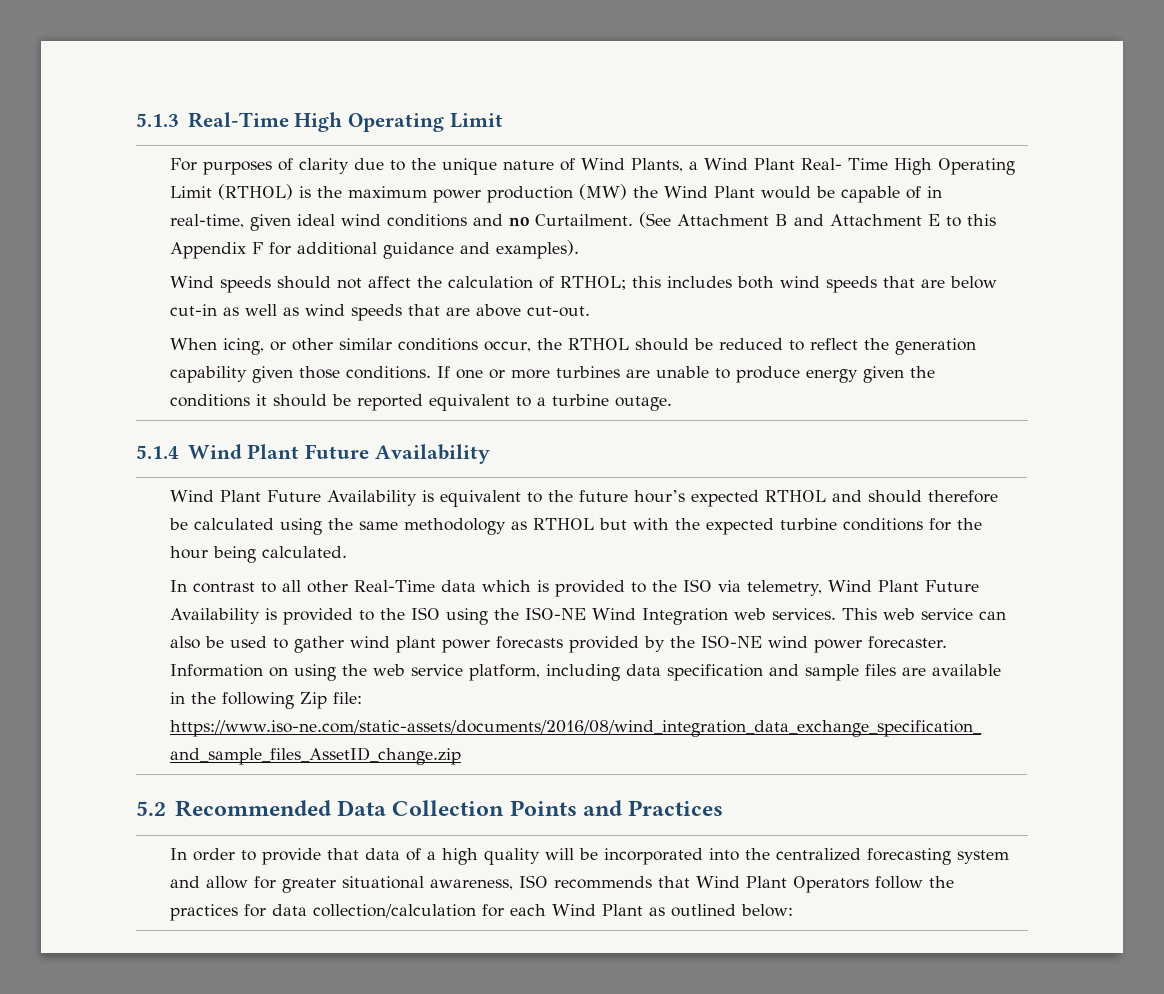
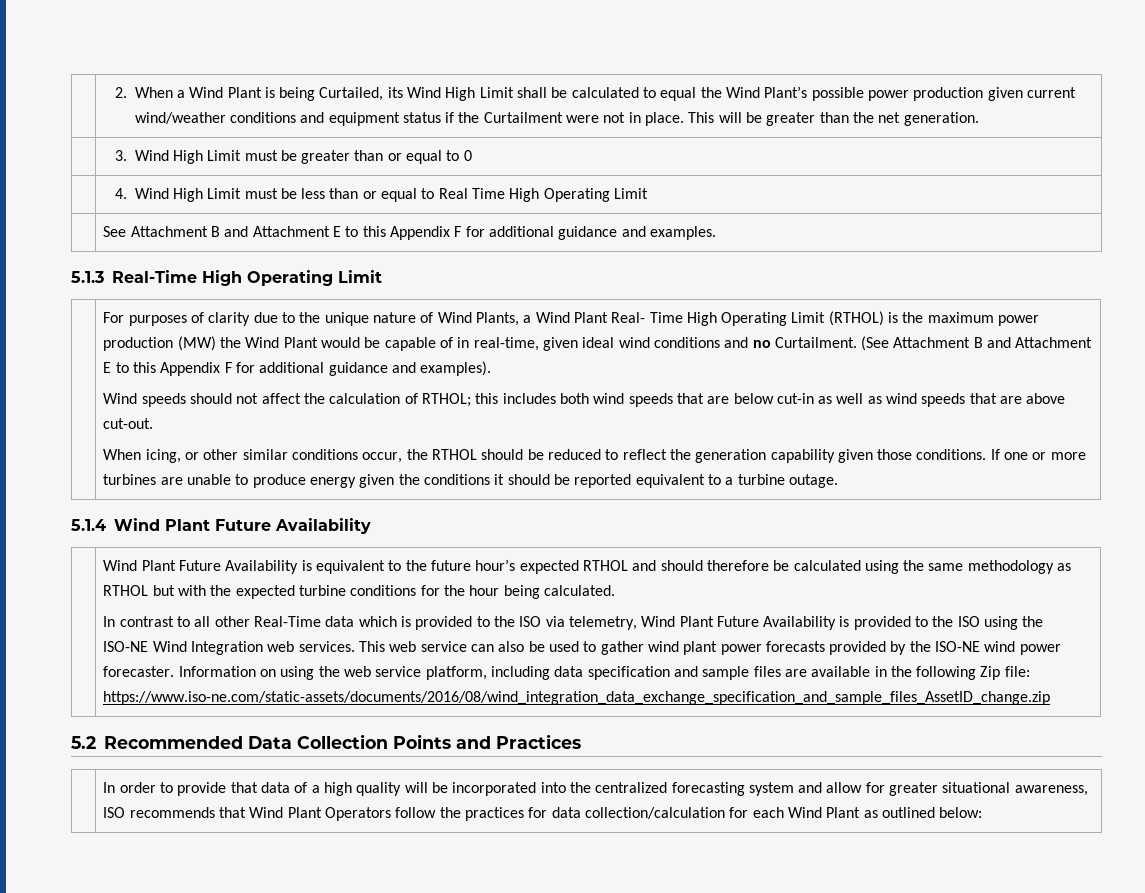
+ 2. When a Wind Plant is being Curtailed, its Wind High Limit shall be calculated to equal the Wind Plant’s possible power production given current wind/weather conditions and equipment status if the Curtailment were not in place. This will be greater than the net generation.
+ | 3. Wind High Limit must be greater than or equal to 0
+ | 4. Wind High Limit must be less than or equal to Real Time High Operating Limit
+ | See Attachment B and Attachment E to this Appendix F for additional guidance and examples.

